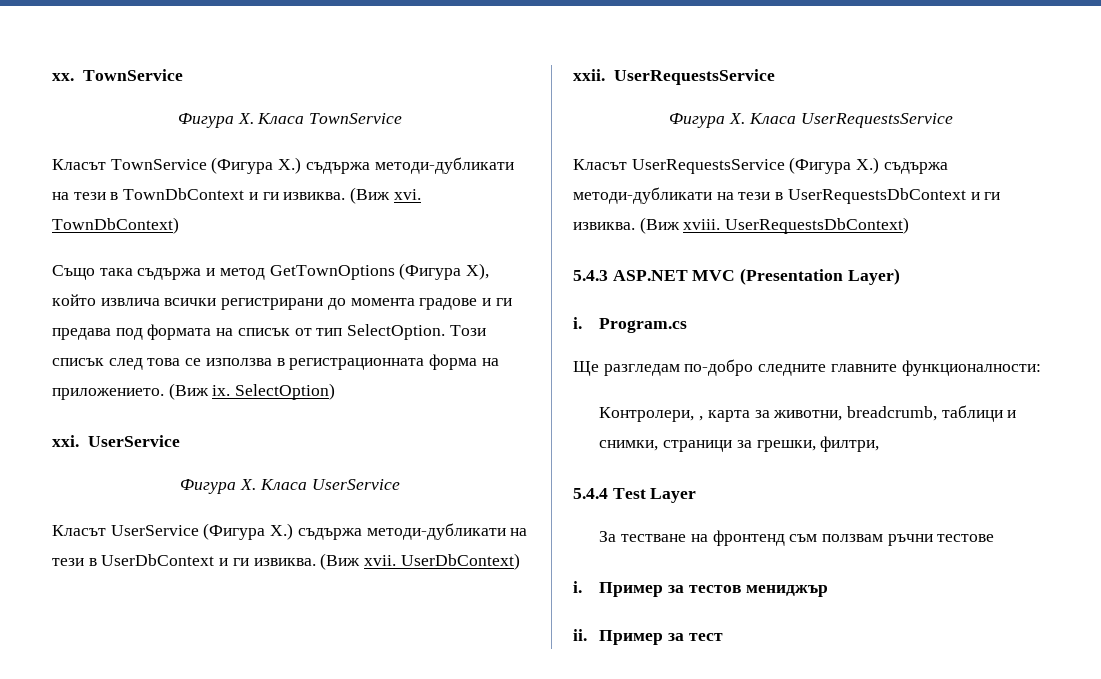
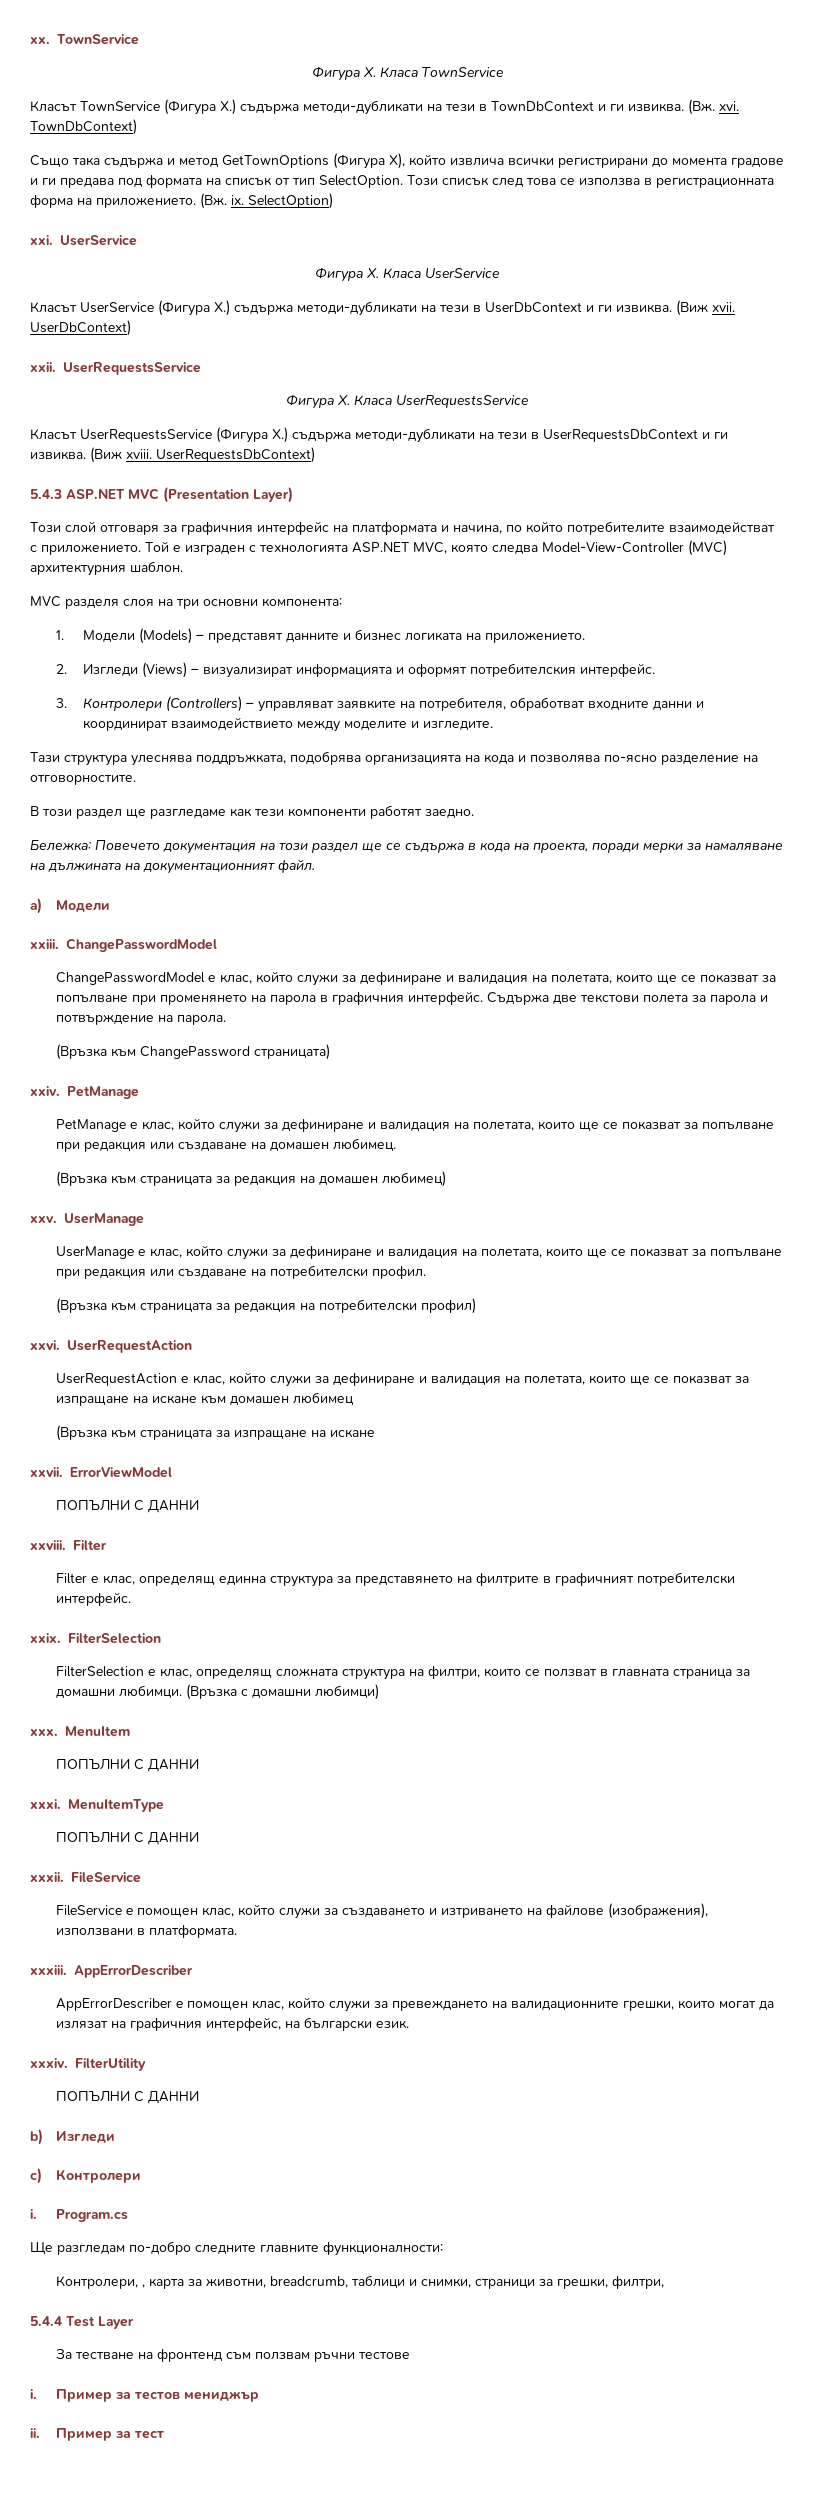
- (Виж xvi.
+ (Вж. xvi.
- (Виж ix.
+ (Вж. ix.
+ Този слой отговаря за графичния интерфейс на платформата и начина, по който потребителите взаимодействат с приложението. Той е изграден с технологията ASP.NET MVC, която следва Model-View-Controller (MVC) архитектурния шаблон.
+ MVC разделя слоя на три основни компонента:
+ 1. Модели (Models) – представят данните и бизнес логиката на приложението.
+ 2. Изгледи (Views) – визуализират информацията и оформят потребителския интерфейс.
+ 3. Контролери (Controllers) – управляват заявките на потребителя, обработват входните данни и координират взаимодействието между моделите и изгледите.
+ Тази структура улеснява поддръжката, подобрява организацията на кода и позволява по-ясно разделение на отговорностите.
+ В този раздел ще разгледаме как тези компоненти работят заедно.
+ Бележка: Повечето документация на този раздел ще се съдържа в кода на проекта, поради мерки за намаляване на дължината на документационният файл.
+ a) Модели
+ xxiii. ChangePasswordModel
+ ChangePasswordModel е клас, който служи за дефиниране и валидация на полетата, които ще се показват за попълване при променянето на парола в графичния интерфейс. Съдържа две текстови полета за парола и потвърждение на парола.
+ (Връзка към ChangePassword страницата)
+ xxiv. PetManage
+ PetManage е клас, който служи за дефиниране и валидация на полетата, които ще се показват за попълване при редакция или създаване на домашен любимец.
+ (Връзка към страницата за редакция на домашен любимец)
+ xxv. UserManage
+ UserManage е клас, който служи за дефиниране и валидация на полетата, които ще се показват за попълване при редакция или създаване на потребителски профил.
+ (Връзка към страницата за редакция на потребителски профил)
+ xxvi. UserRequestAction
+ UserRequestAction е клас, който служи за дефиниране и валидация на полетата, които ще се показват за изпращане на искане към домашен любимец
+ (Връзка към страницата за изпращане на искане
+ xxvii. ErrorViewModel
+ ПОПЪЛНИ С ДАННИ
+ xxviii. Filter
+ Filter е клас, определящ единна структура за представянето на филтрите в графичният потребителски интерфейс.
+ xxix. FilterSelection
+ FilterSelection е клас, определящ сложната структура на филтри, които се ползват в главната страница за домашни любимци. (Връзка с домашни любимци)
+ xxx. MenuItem
+ ПОПЪЛНИ С ДАННИ
+ xxxi. MenuItemType
+ ПОПЪЛНИ С ДАННИ
+ xxxii. FileService
+ FileService e помощен клас, който служи за създаването и изтриването на файлове (изображения), използвани в платформата.
+ xxxiii. AppErrorDescriber
+ AppErrorDescriber e помощен клас, който служи за превеждането на валидационните грешки, които могат да излязат на графичния интерфейс, на български език.
+ xxxiv. FilterUtility
+ ПОПЪЛНИ С ДАННИ
+ b) Изгледи
+ c) Контролери

